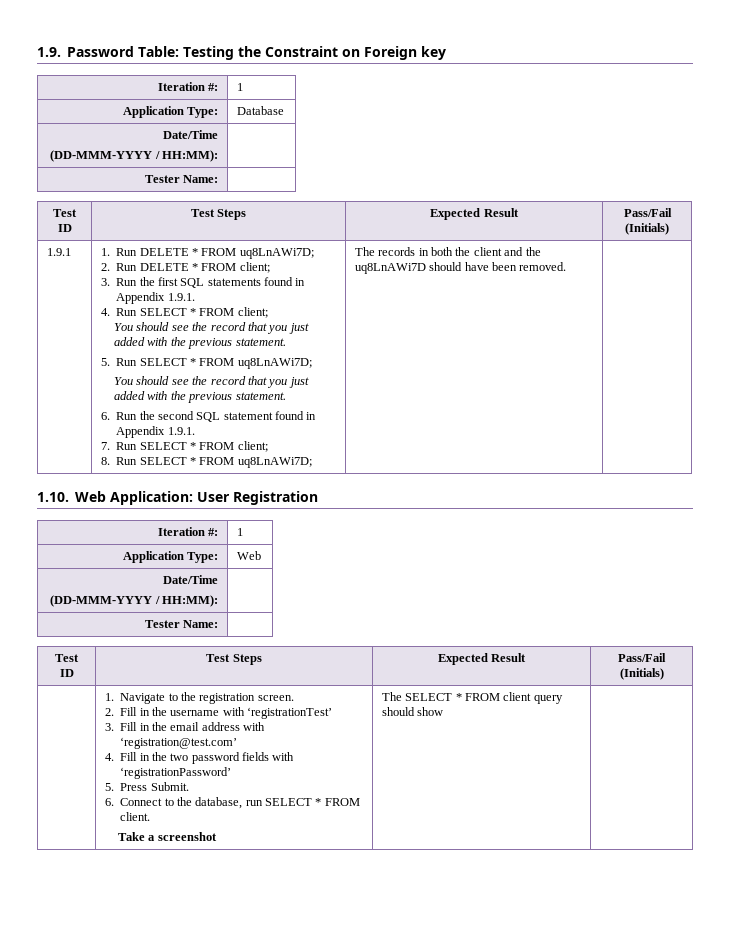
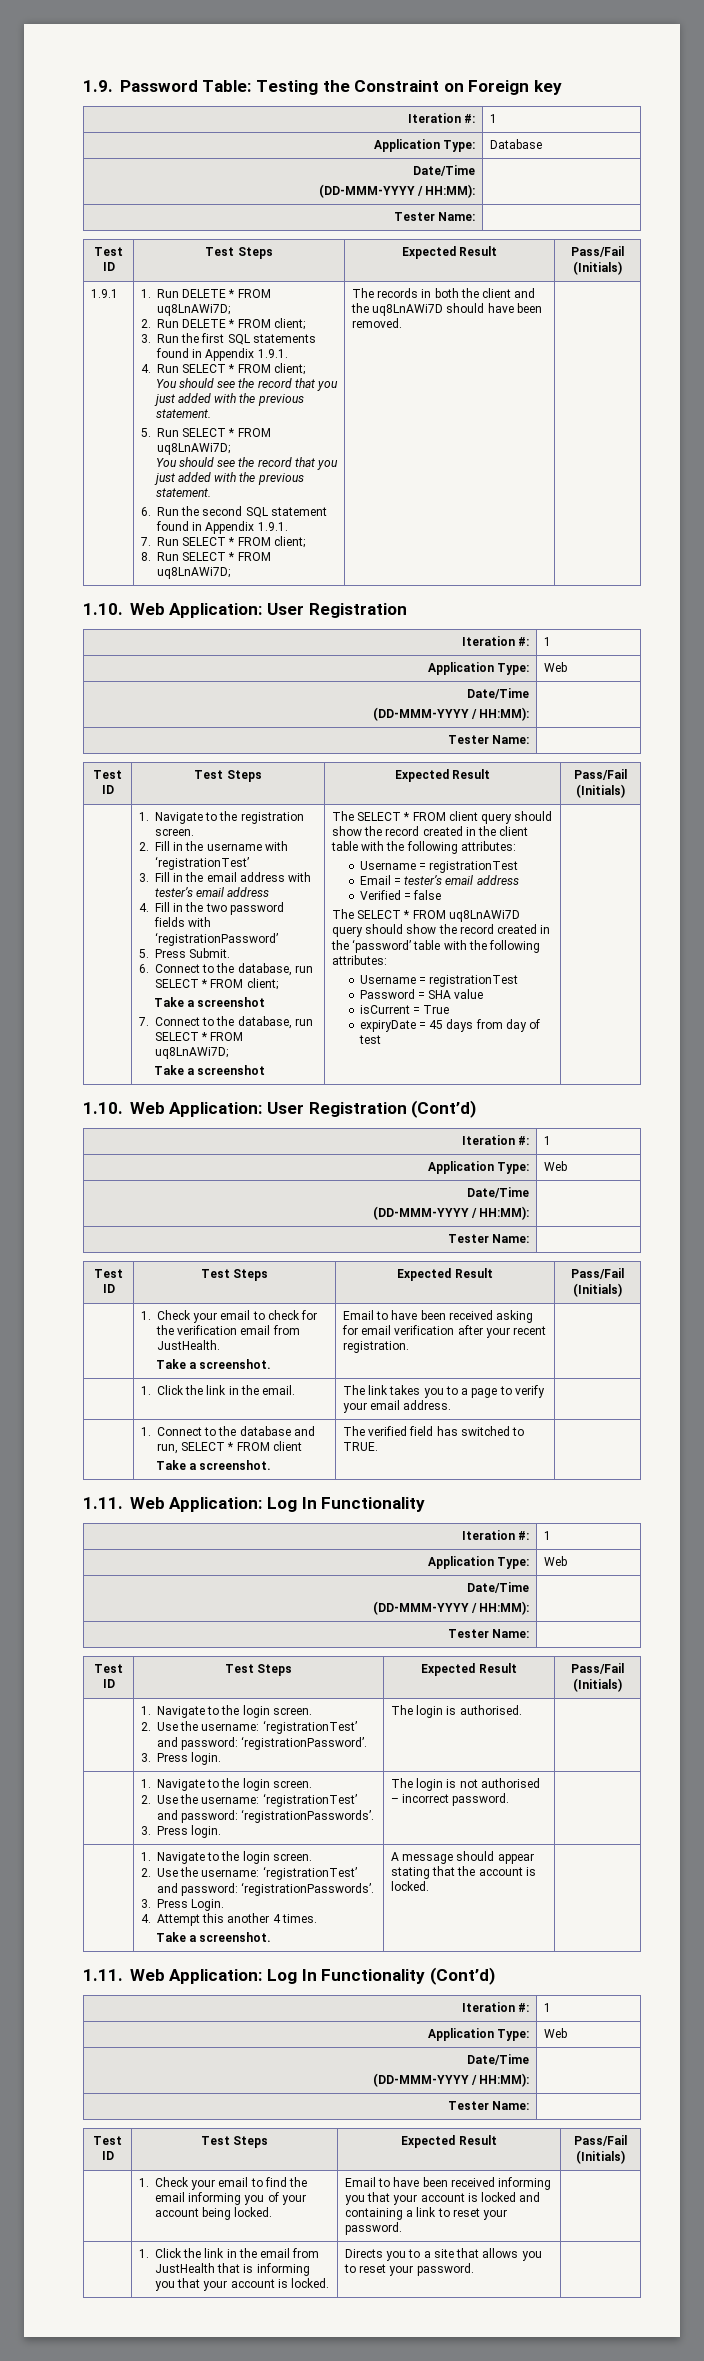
- 3. Fill in the email address with ‘registration@test.com’
+ 3. Fill in the email address with tester’s email address
- 6. Connect to the database, run SELECT * FROM client.
+ 6. Connect to the database, run SELECT * FROM client;
+ Take a screenshot
+ 7. Connect to the database, run SELECT * FROM uq8LnAWi7D;
- The SELECT * FROM client query should show
+ The SELECT * FROM client query should show the record created in the client table with the following attributes:
+ Username = registrationTest
+ Email = tester’s email address
+ Verified = false
+ The SELECT * FROM uq8LnAWi7D query should show the record created in the ‘password’ table with the following attributes:
+ Username = registrationTest
+ Password = SHA value
+ isCurrent = True
+ expiryDate = 45 days from day of test |
+ 1.10. Web Application: User Registration (Cont’d)
+ Iteration #: | 1
+ Application Type: | Web
+ Date/Time
+ (DD-MMM-YYYY / HH:MM): |
+ Tester Name: |
+ Test ID | Test Steps | Expected Result | Pass/Fail (Initials)
+ | 1. Check your email to check for the verification email from JustHealth.
+ Take a screenshot. | Email to have been received asking for email verification after your recent registration. |
+ | 1. Click the link in the email. | The link takes you to a page to verify your email address. |
+ | 1. Connect to the database and run, SELECT * FROM client
+ Take a screenshot. | The verified field has switched to TRUE. |
+ 1.11. Web Application: Log In Functionality
+ Iteration #: | 1
+ Application Type: | Web
+ Date/Time
+ (DD-MMM-YYYY / HH:MM): |
+ Tester Name: |
+ Test ID | Test Steps | Expected Result | Pass/Fail (Initials)
+ | 1. Navigate to the login screen.
+ 2. Use the username: ‘registrationTest’ and password: ‘registrationPassword’.
+ 3. Press login. | The login is authorised. |
+ | 1. Navigate to the login screen.
+ 2. Use the username: ‘registrationTest’ and password: ‘registrationPasswords’.
+ 3. Press login. | The login is not authorised – incorrect password. |
+ | 1. Navigate to the login screen.
+ 2. Use the username: ‘registrationTest’ and password: ‘registrationPasswords’.
+ 3. Press Login.
+ 4. Attempt this another 4 times.
+ Take a screenshot. | A message should appear stating that the account is locked. |
+ 1.11. Web Application: Log In Functionality (Cont’d)
+ Iteration #: | 1
+ Application Type: | Web
+ Date/Time
+ (DD-MMM-YYYY / HH:MM): |
+ Tester Name: |
+ Test ID | Test Steps | Expected Result | Pass/Fail (Initials)
+ | 1. Check your email to find the email informing you of your account being locked. | Email to have been received informing you that your account is locked and containing a link to reset your password. |
+ | 1. Click the link in the email from JustHealth that is informing you that your account is locked. | Directs you to a site that allows you to reset your password. |

